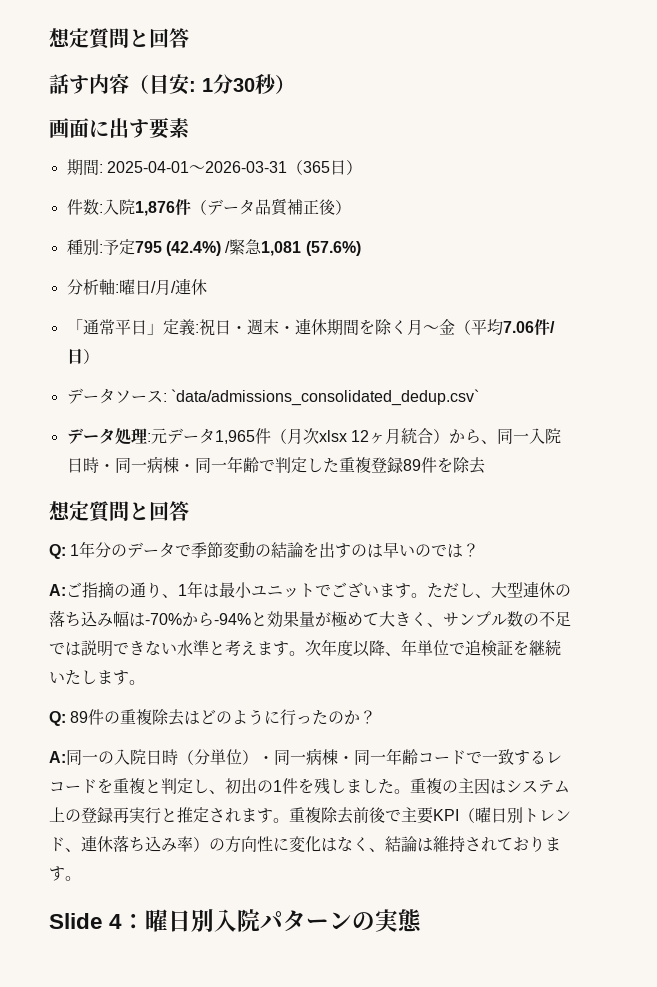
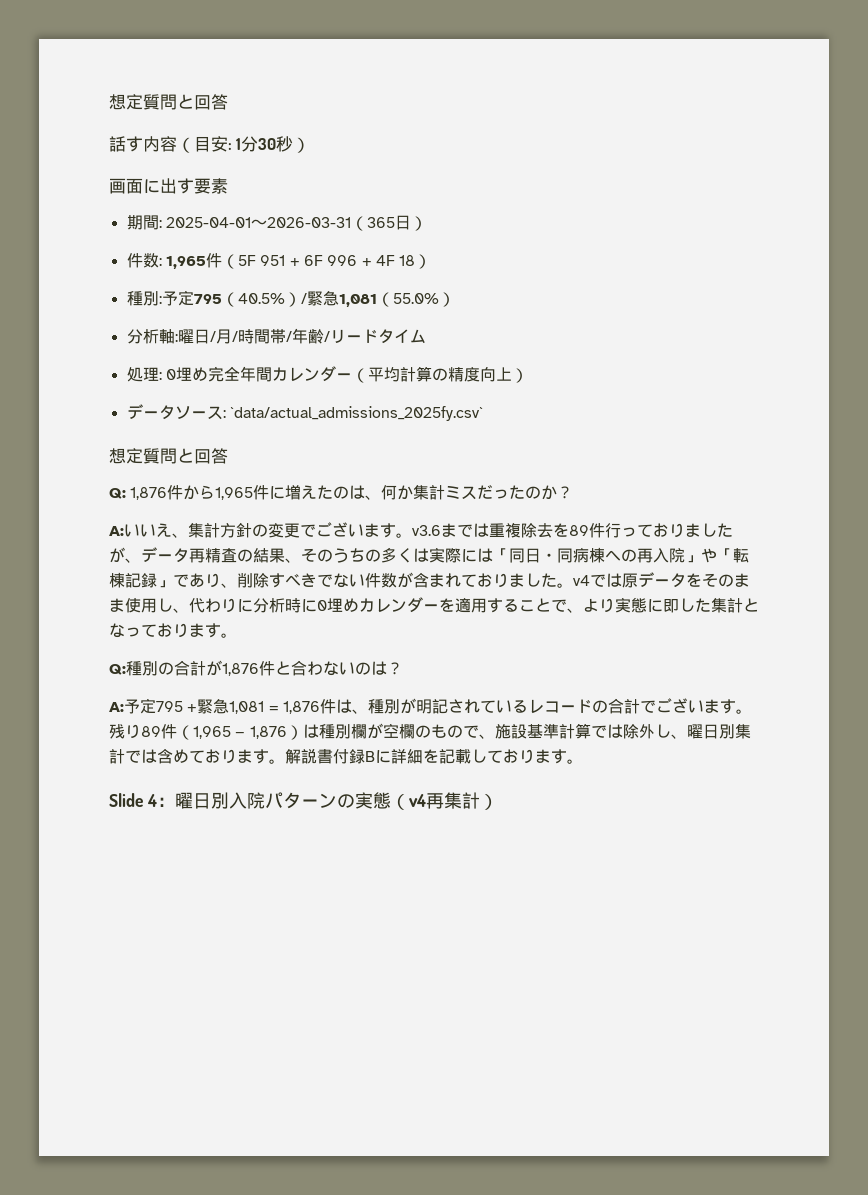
- 件数:入院1,876件（データ品質補正後）
+ 件数: 1,965件（5F 951 + 6F 996 + 4F 18）
- 種別:予定795 (42.4%) /緊急1,081 (57.6%)
+ 種別:予定795（40.5%）/緊急1,081（55.0%）
- 分析軸:曜日/月/連休
- 「通常平日」定義:祝日・週末・連休期間を除く月〜金（平均7.06件/日）
+ 分析軸:曜日/月/時間帯/年齢/リードタイム
+ 処理: 0埋め完全年間カレンダー（平均計算の精度向上）
- データソース: `data/admissions_consolidated_dedup.csv`
- データ処理:元データ1,965件（月次xlsx 12ヶ月統合）から、同一入院日時・同一病棟・同一年齢で判定した重複登録89件を除去
+ データソース: `data/actual_admissions_2025fy.csv`
- Q: 1年分のデータで季節変動の結論を出すのは早いのでは？
- A:ご指摘の通り、1年は最小ユニットでございます。ただし、大型連休の落ち込み幅は-70%から-94%と効果量が極めて大きく、サンプル数の不足では説明できない水準と考えます。次年度以降、年単位で追検証を継続いたします。
- Q: 89件の重複除去はどのように行ったのか？
- A:同一の入院日時（分単位）・同一病棟・同一年齢コードで一致するレコードを重複と判定し、初出の1件を残しました。重複の主因はシステム上の登録再実行と推定されます。重複除去前後で主要KPI（曜日別トレンド、連休落ち込み率）の方向性に変化はなく、結論は維持されております。
+ Q: 1,876件から1,965件に増えたのは、何か集計ミスだったのか？
+ A:いいえ、集計方針の変更でございます。v3.6までは重複除去を89件行っておりましたが、データ再精査の結果、そのうちの多くは実際には「同日・同病棟への再入院」や「転棟記録」であり、削除すべきでない件数が含まれておりました。v4では原データをそのまま使用し、代わりに分析時に0埋めカレンダーを適用することで、より実態に即した集計となっております。
+ Q:種別の合計が1,876件と合わないのは？
+ A:予定795 +緊急1,081 = 1,876件は、種別が明記されているレコードの合計でございます。残り89件（1,965 − 1,876）は種別欄が空欄のもので、施設基準計算では除外し、曜日別集計では含めております。解説書付録Bに詳細を記載しております。
- Slide 4：曜日別入院パターンの実態
+ Slide 4：曜日別入院パターンの実態（v4再集計）

